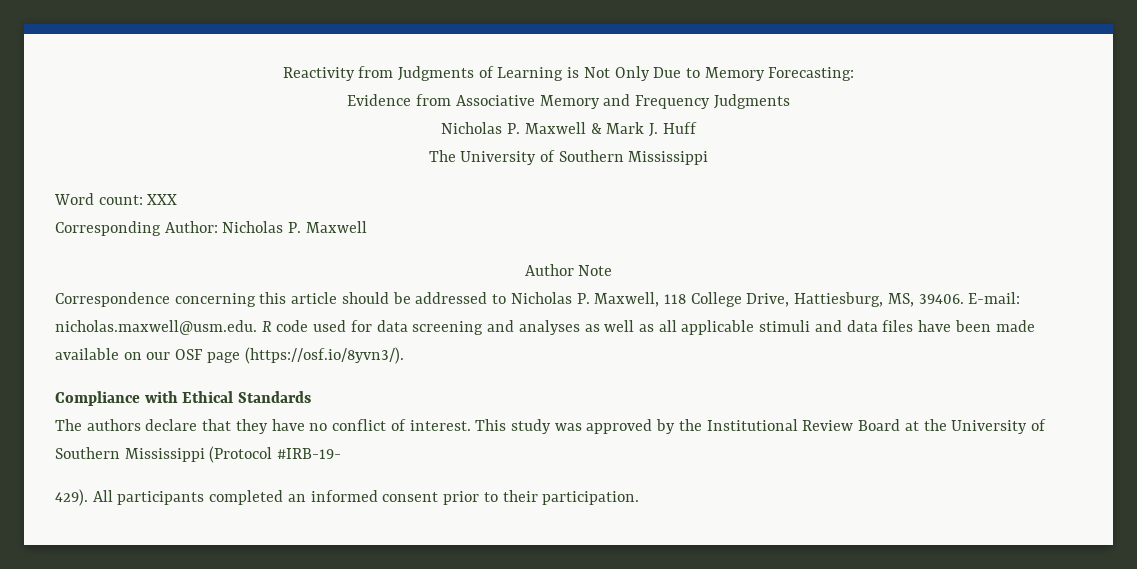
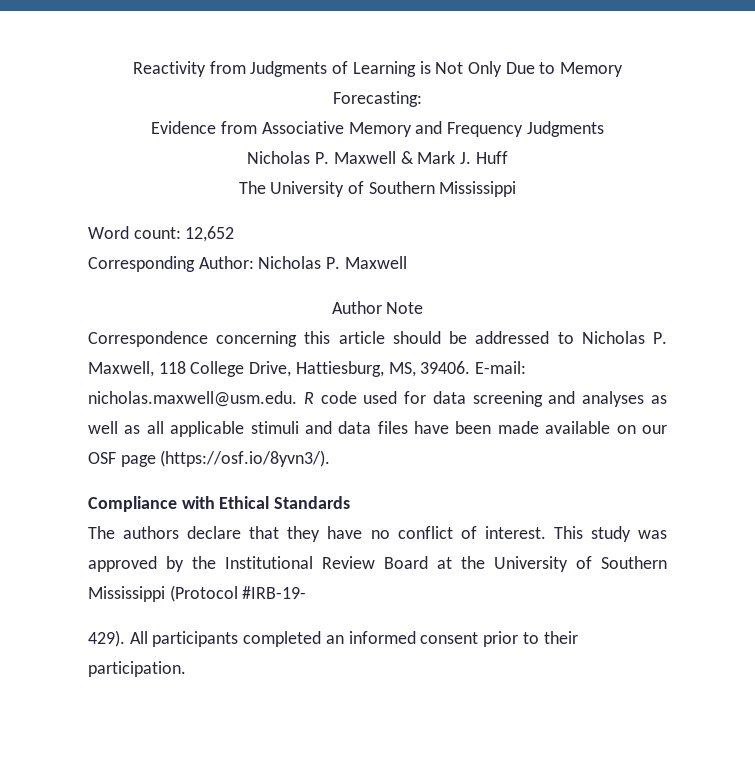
- Word count: XXX
+ Word count: 12,652

